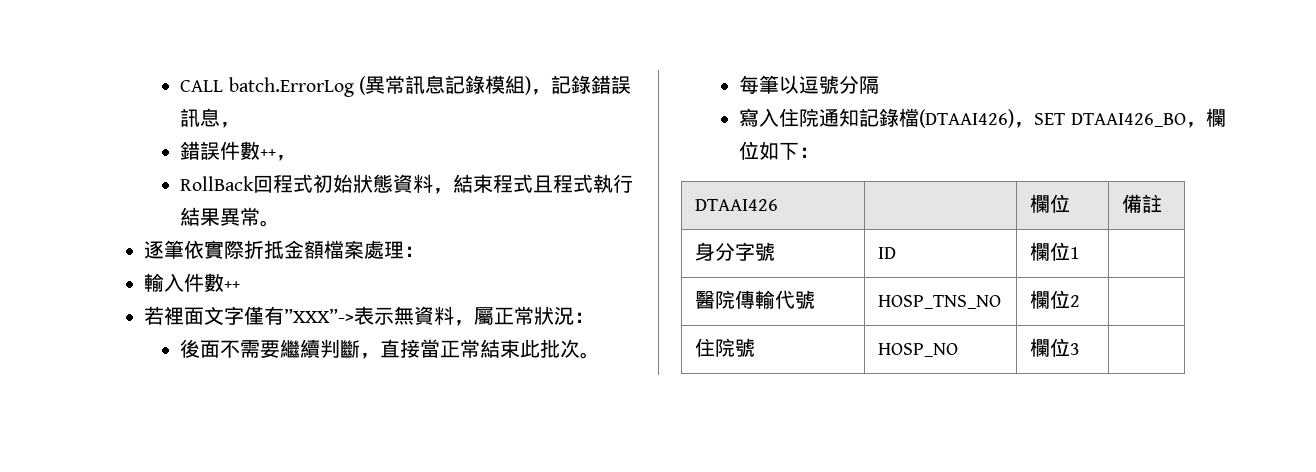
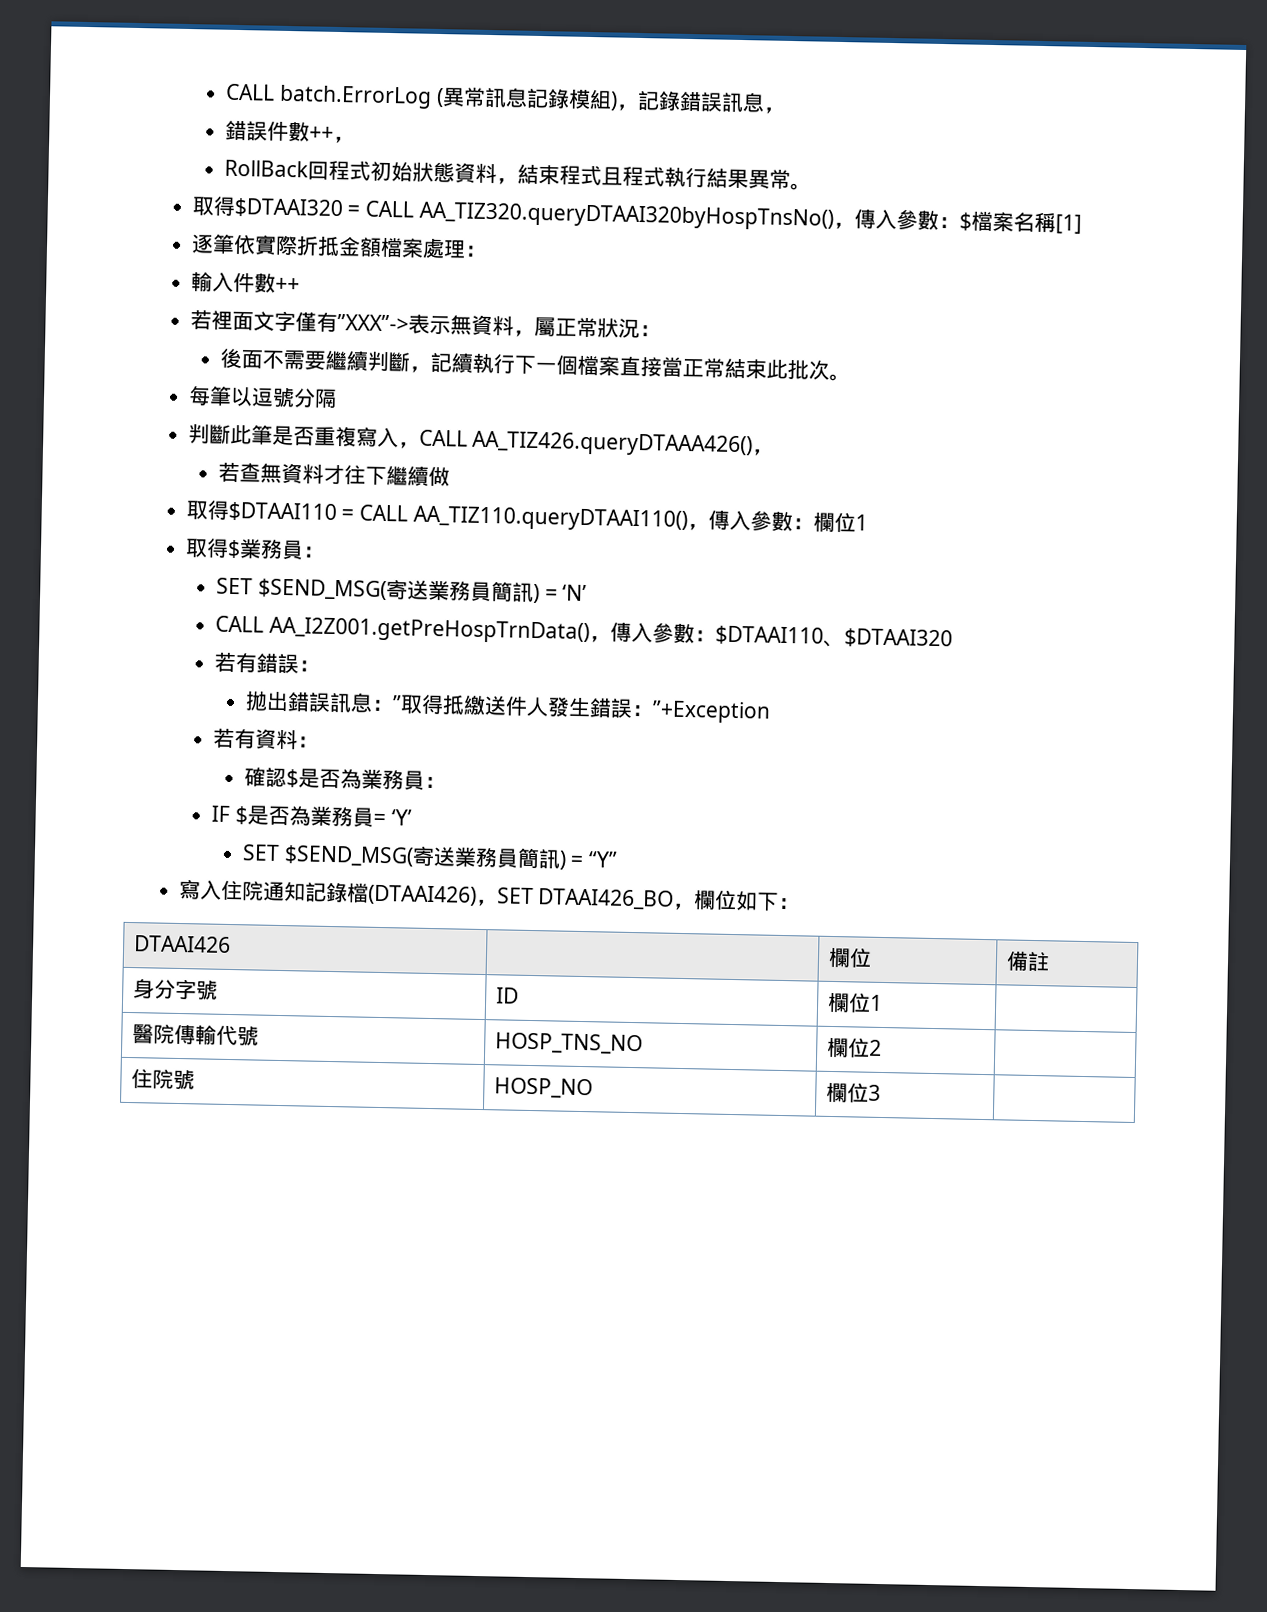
+ 取得$DTAAI320 = CALL AA_TIZ320.queryDTAAI320byHospTnsNo()，傳入參數：$檔案名稱[1]
- 後面不需要繼續判斷，直接當正常結束此批次。
+ 後面不需要繼續判斷，記續執行下一個檔案直接當正常結束此批次。
+ 判斷此筆是否重複寫入，CALL AA_TIZ426.queryDTAAA426()，
+ 若查無資料才往下繼續做
+ 取得$DTAAI110 = CALL AA_TIZ110.queryDTAAI110()，傳入參數：欄位1
+ 取得$業務員：
+ SET $SEND_MSG(寄送業務員簡訊) = ‘N’
+ CALL AA_I2Z001.getPreHospTrnData()，傳入參數：$DTAAI110、$DTAAI320
+ 若有錯誤：
+ 拋出錯誤訊息：”取得抵繳送件人發生錯誤：”+Exception
+ 若有資料：
+ 確認$是否為業務員：
+ IF $是否為業務員= ‘Y’
+ SET $SEND_MSG(寄送業務員簡訊) = “Y”

